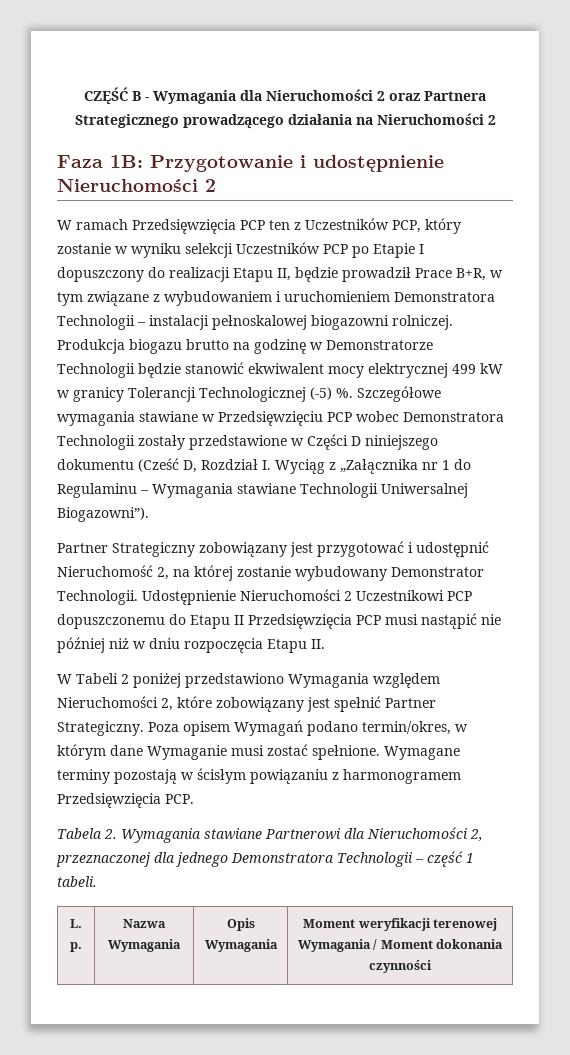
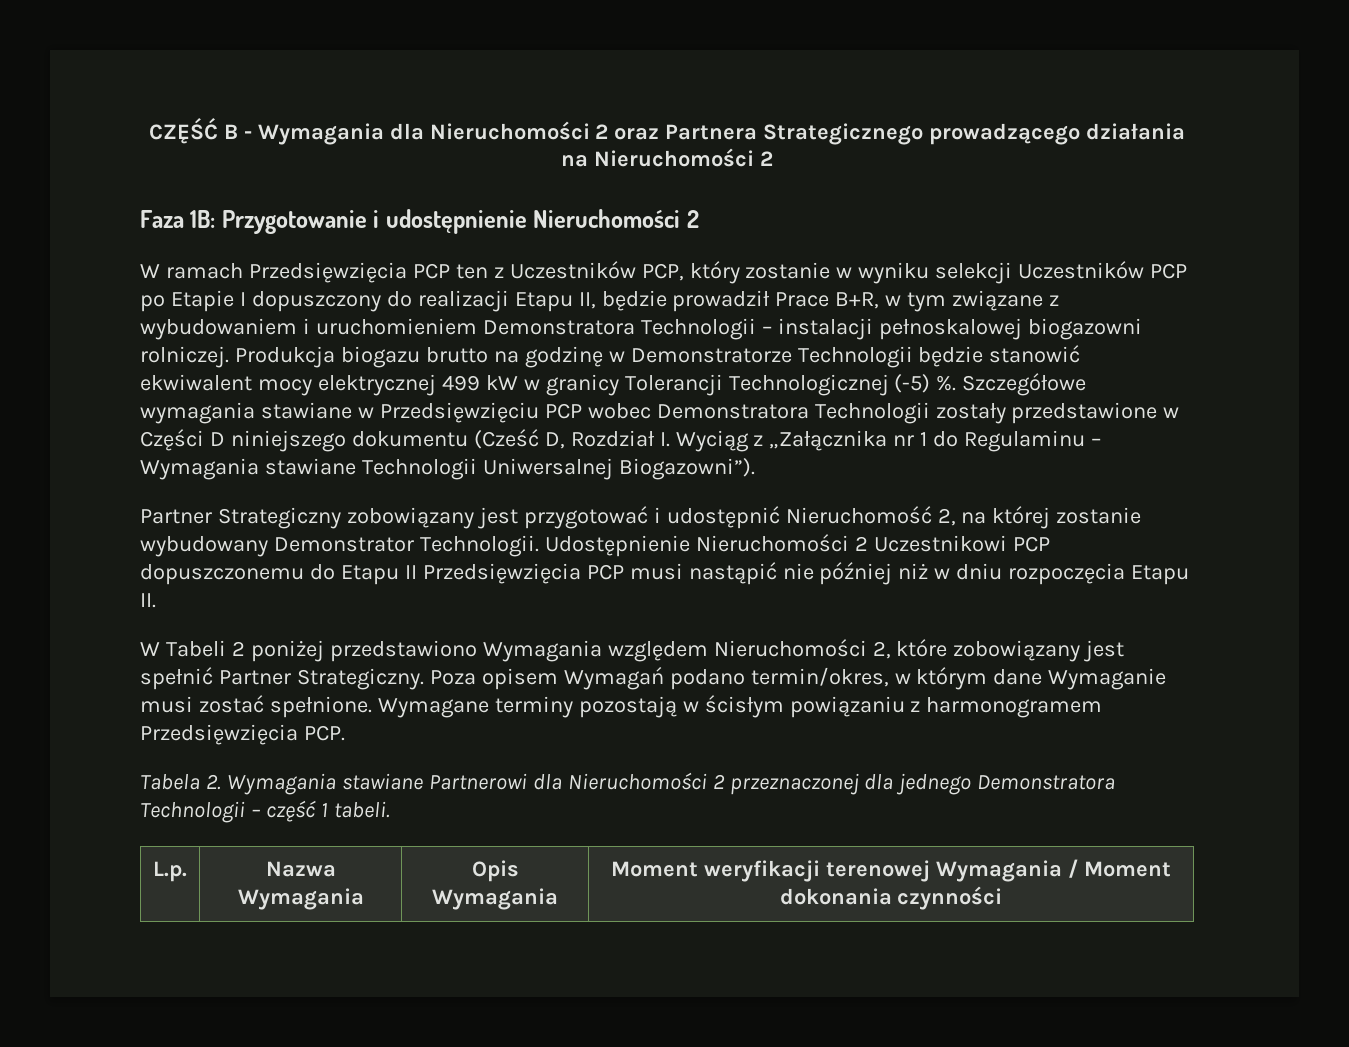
- Tabela 2. Wymagania stawiane Partnerowi dla Nieruchomości 2, przeznaczonej dla jednego Demonstratora Technologii – część 1 tabeli.
+ Tabela 2. Wymagania stawiane Partnerowi dla Nieruchomości 2 przeznaczonej dla jednego Demonstratora Technologii – część 1 tabeli.
- L. p. | Nazwa Wymagania | Opis Wymagania | Moment weryfikacji terenowej Wymagania / Moment dokonania czynności
+ L.p. | Nazwa Wymagania | Opis Wymagania | Moment weryfikacji terenowej Wymagania / Moment dokonania czynności

